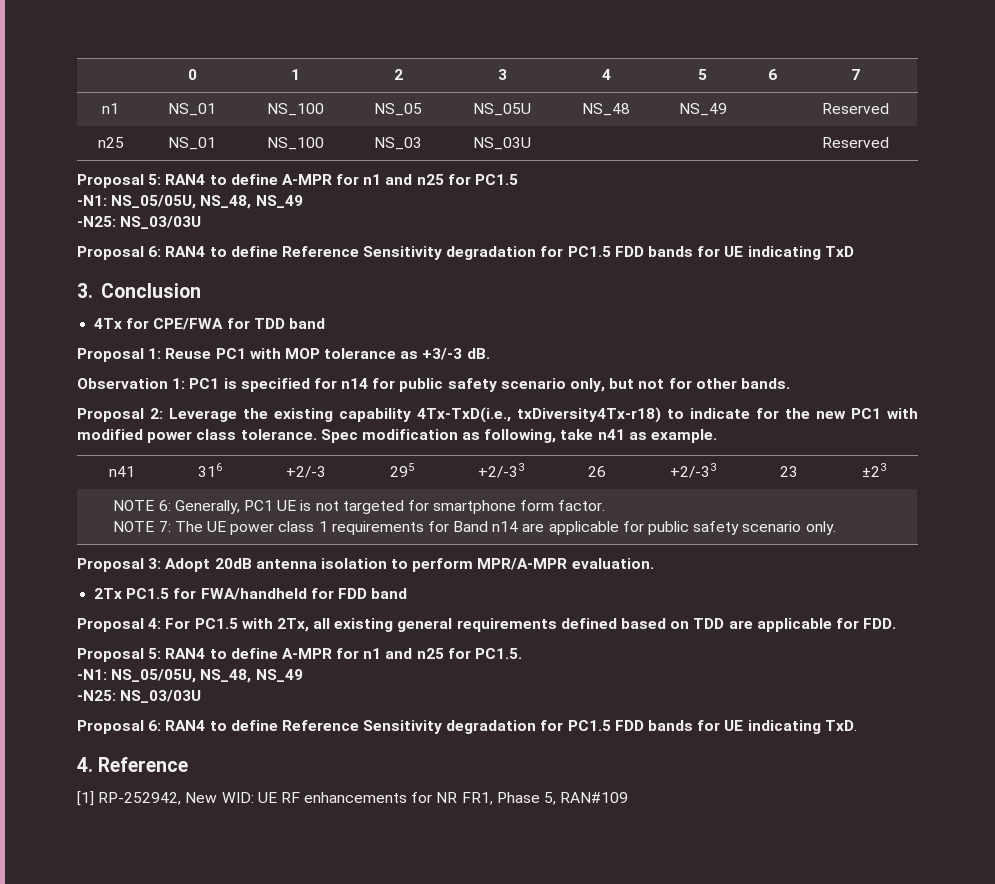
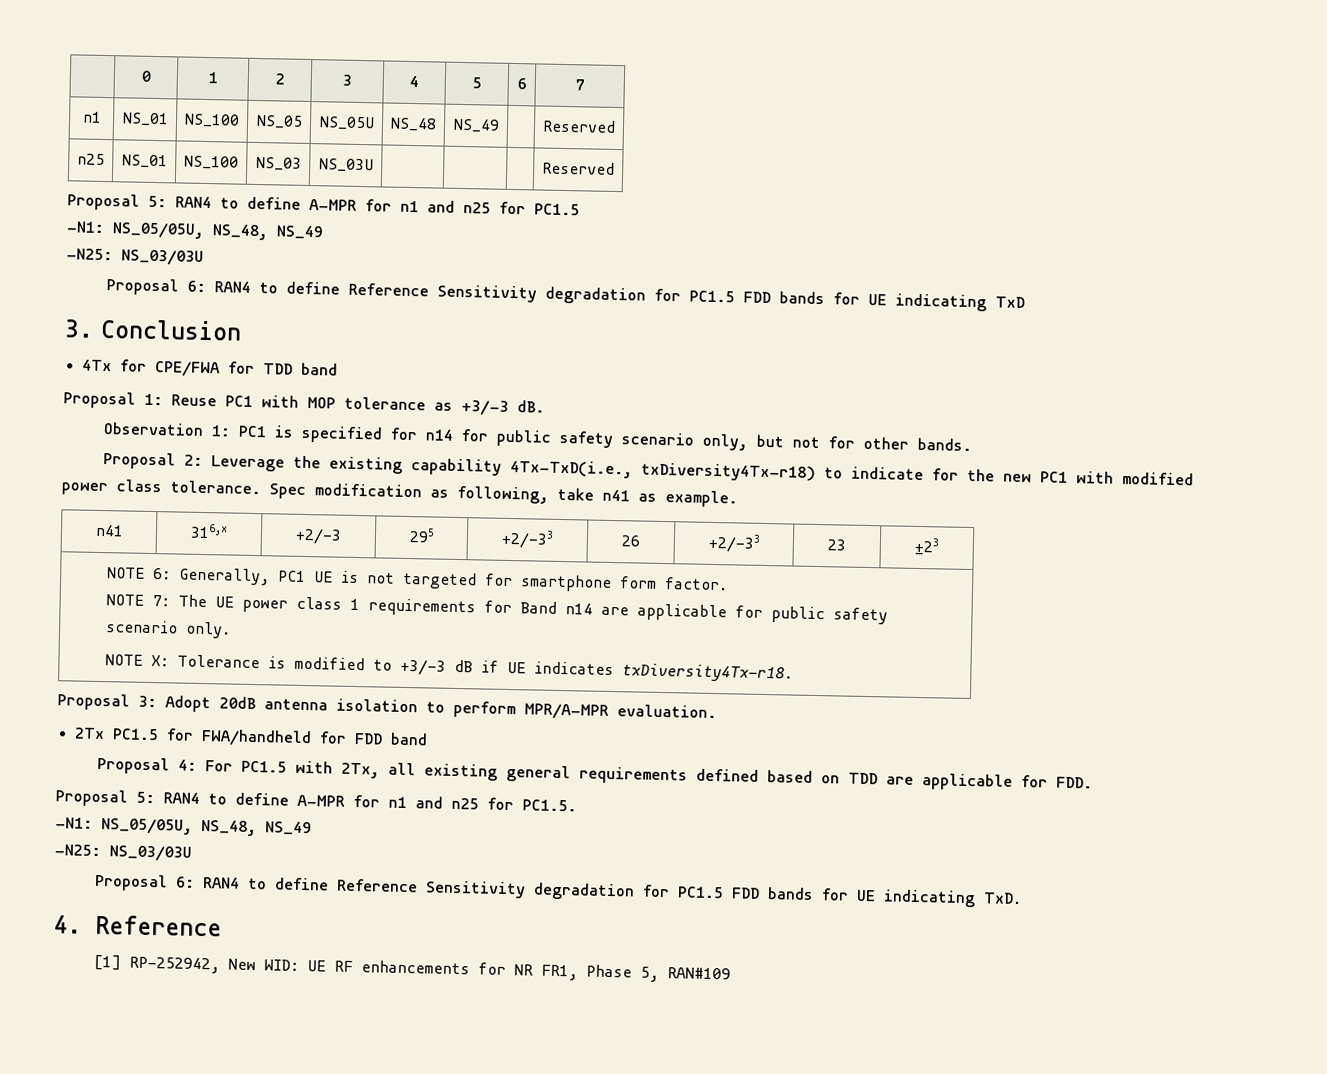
- n41 | 316 | +2/-3 | 295 | +2/-33 | 26 | +2/-33 | 23 | ±23
+ n41 | 316,x | +2/-3 | 295 | +2/-33 | 26 | +2/-33 | 23 | ±23
+ NOTE X: Tolerance is modified to +3/-3 dB if UE indicates txDiversity4Tx-r18.

